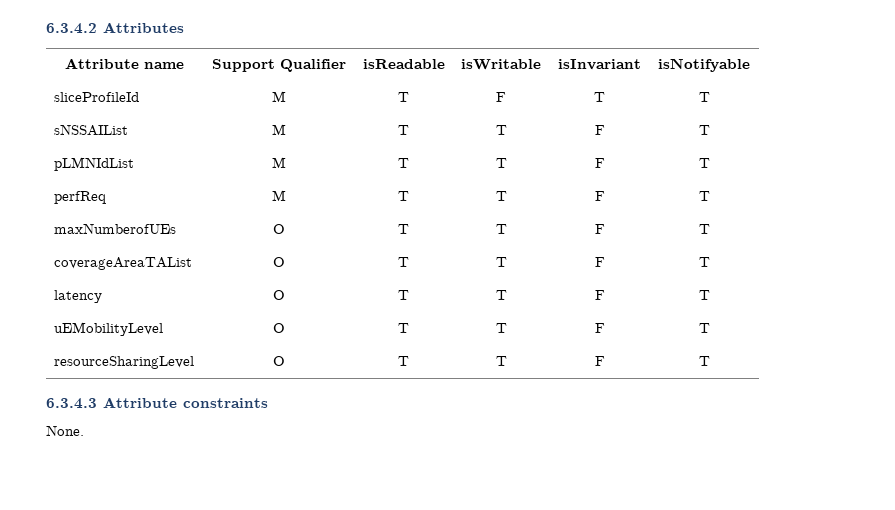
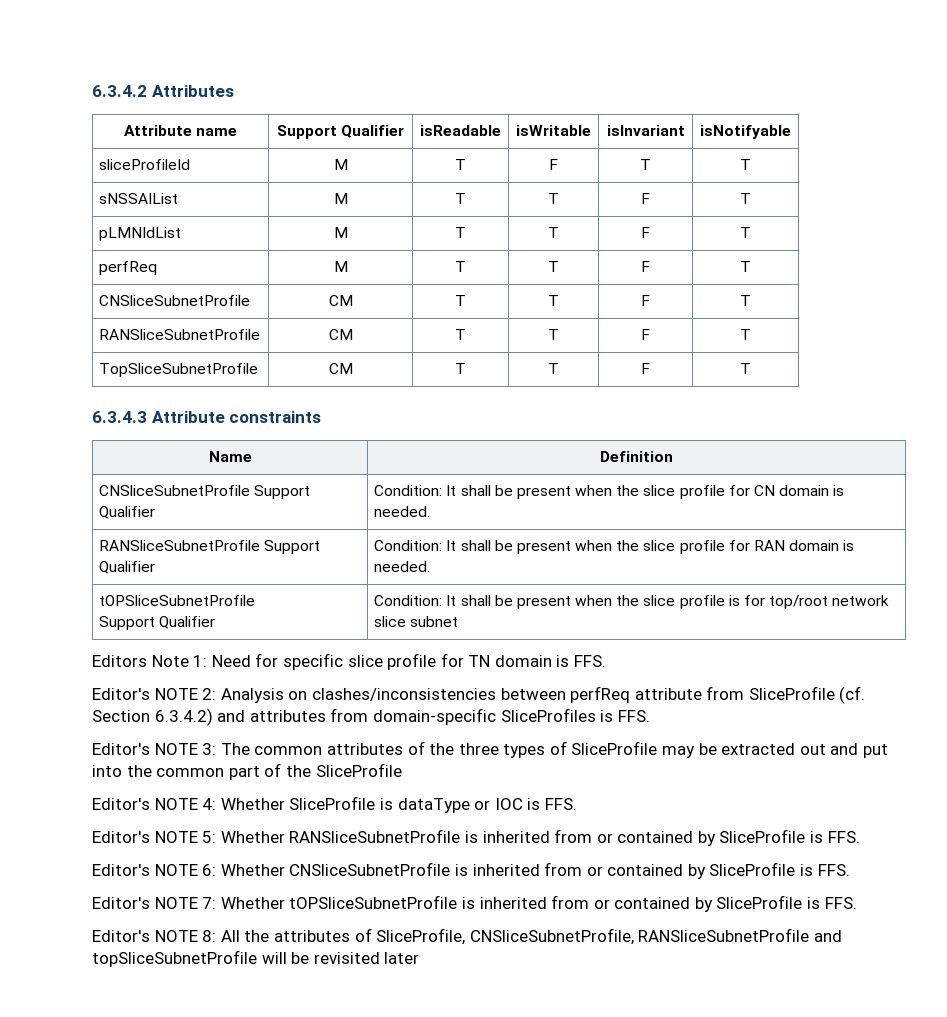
- maxNumberofUEs | O | T | T | F | T
- coverageAreaTAList | O | T | T | F | T
- latency | O | T | T | F | T
- uEMobilityLevel | O | T | T | F | T
- resourceSharingLevel | O | T | T | F | T
+ CNSliceSubnetProfile | CM | T | T | F | T
+ RANSliceSubnetProfile | CM | T | T | F | T
+ TopSliceSubnetProfile | CM | T | T | F | T
- None.
+ Name | Definition
+ CNSliceSubnetProfile Support Qualifier | Condition: It shall be present when the slice profile for CN domain is needed.
+ RANSliceSubnetProfile Support Qualifier | Condition: It shall be present when the slice profile for RAN domain is needed.
+ tOPSliceSubnetProfile
+ Support Qualifier | Condition: It shall be present when the slice profile is for top/root network slice subnet
+ Editors Note 1: Need for specific slice profile for TN domain is FFS.
+ Editor's NOTE 2: Analysis on clashes/inconsistencies between perfReq attribute from SliceProfile (cf. Section 6.3.4.2) and attributes from domain-specific SliceProfiles is FFS.
+ Editor's NOTE 3: The common attributes of the three types of SliceProfile may be extracted out and put into the common part of the SliceProfile
+ Editor's NOTE 4: Whether SliceProfile is dataType or IOC is FFS.
+ Editor's NOTE 5: Whether RANSliceSubnetProfile is inherited from or contained by SliceProfile is FFS.
+ Editor's NOTE 6: Whether CNSliceSubnetProfile is inherited from or contained by SliceProfile is FFS.
+ Editor's NOTE 7: Whether tOPSliceSubnetProfile is inherited from or contained by SliceProfile is FFS.
+ Editor's NOTE 8: All the attributes of SliceProfile, CNSliceSubnetProfile, RANSliceSubnetProfile and topSliceSubnetProfile will be revisited later

